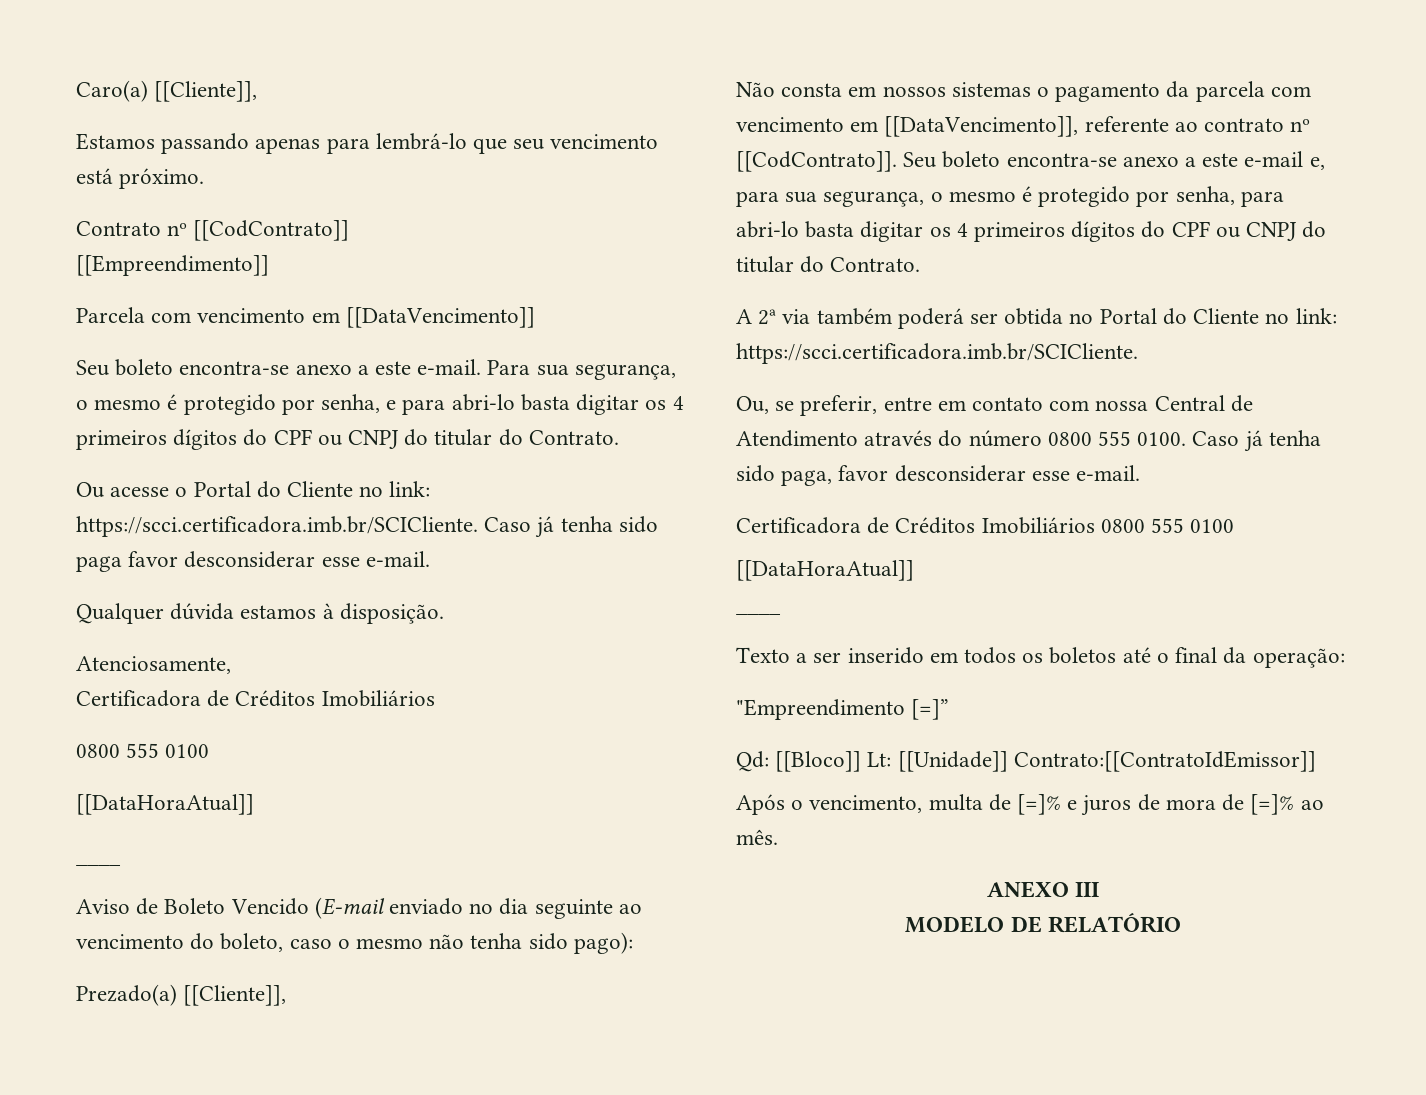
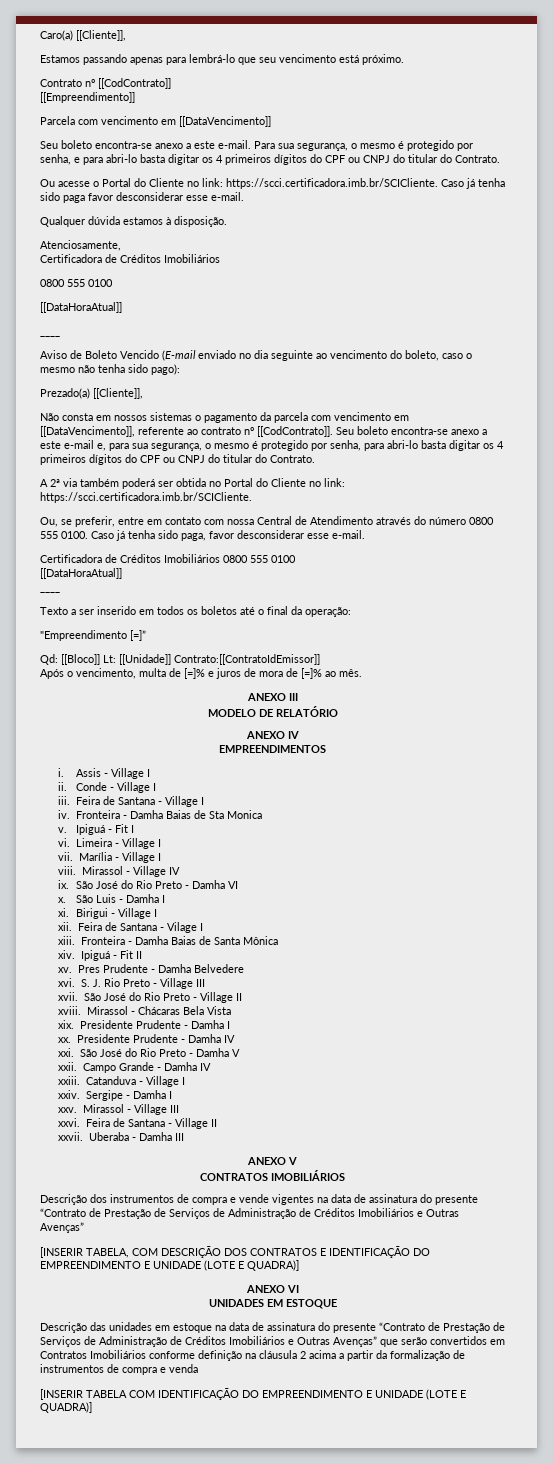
+ ANEXO IV
+ EMPREENDIMENTOS
+ i. Assis - Village I
+ ii. Conde - Village I
+ iii. Feira de Santana - Village I
+ iv. Fronteira - Damha Baias de Sta Monica
+ v. Ipiguá - Fit I
+ vi. Limeira - Village I
+ vii. Marília - Village I
+ viii. Mirassol - Village IV
+ ix. São José do Rio Preto - Damha VI
+ x. São Luis - Damha I
+ xi. Birigui - Village I
+ xii. Feira de Santana - Vilage I
+ xiii. Fronteira - Damha Baias de Santa Mônica
+ xiv. Ipiguá - Fit II
+ xv. Pres Prudente - Damha Belvedere
+ xvi. S. J. Rio Preto - Village III
+ xvii. São José do Rio Preto - Village II
+ xviii. Mirassol - Chácaras Bela Vista
+ xix. Presidente Prudente - Damha I
+ xx. Presidente Prudente - Damha IV
+ xxi. São José do Rio Preto - Damha V
+ xxii. Campo Grande - Damha IV
+ xxiii. Catanduva - Village I
+ xxiv. Sergipe - Damha I
+ xxv. Mirassol - Village III
+ xxvi. Feira de Santana - Village II
+ xxvii. Uberaba - Damha III
+ ANEXO V
+ CONTRATOS IMOBILIÁRIOS
+ Descrição dos instrumentos de compra e vende vigentes na data de assinatura do presente “Contrato de Prestação de Serviços de Administração de Créditos Imobiliários e Outras Avenças”
+ [INSERIR TABELA, COM DESCRIÇÃO DOS CONTRATOS E IDENTIFICAÇÃO DO EMPREENDIMENTO E UNIDADE (LOTE E QUADRA)]
+ ANEXO VI
+ UNIDADES EM ESTOQUE
+ Descrição das unidades em estoque na data de assinatura do presente “Contrato de Prestação de Serviços de Administração de Créditos Imobiliários e Outras Avenças” que serão convertidos em Contratos Imobiliários conforme definição na cláusula 2 acima a partir da formalização de instrumentos de compra e venda
+ [INSERIR TABELA COM IDENTIFICAÇÃO DO EMPREENDIMENTO E UNIDADE (LOTE E QUADRA)]

